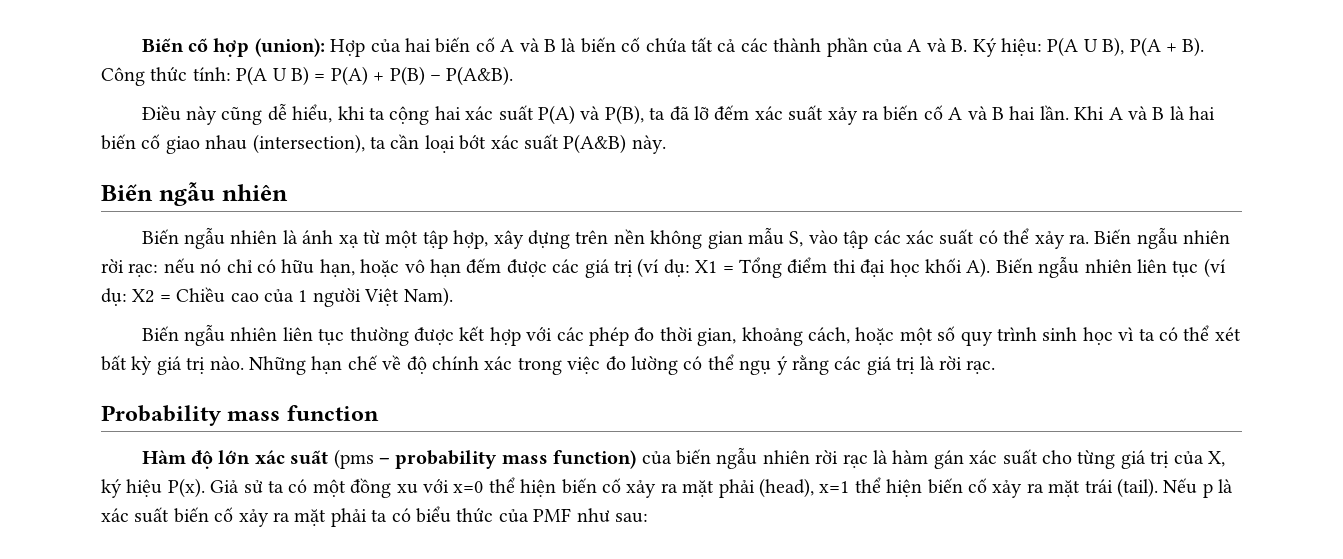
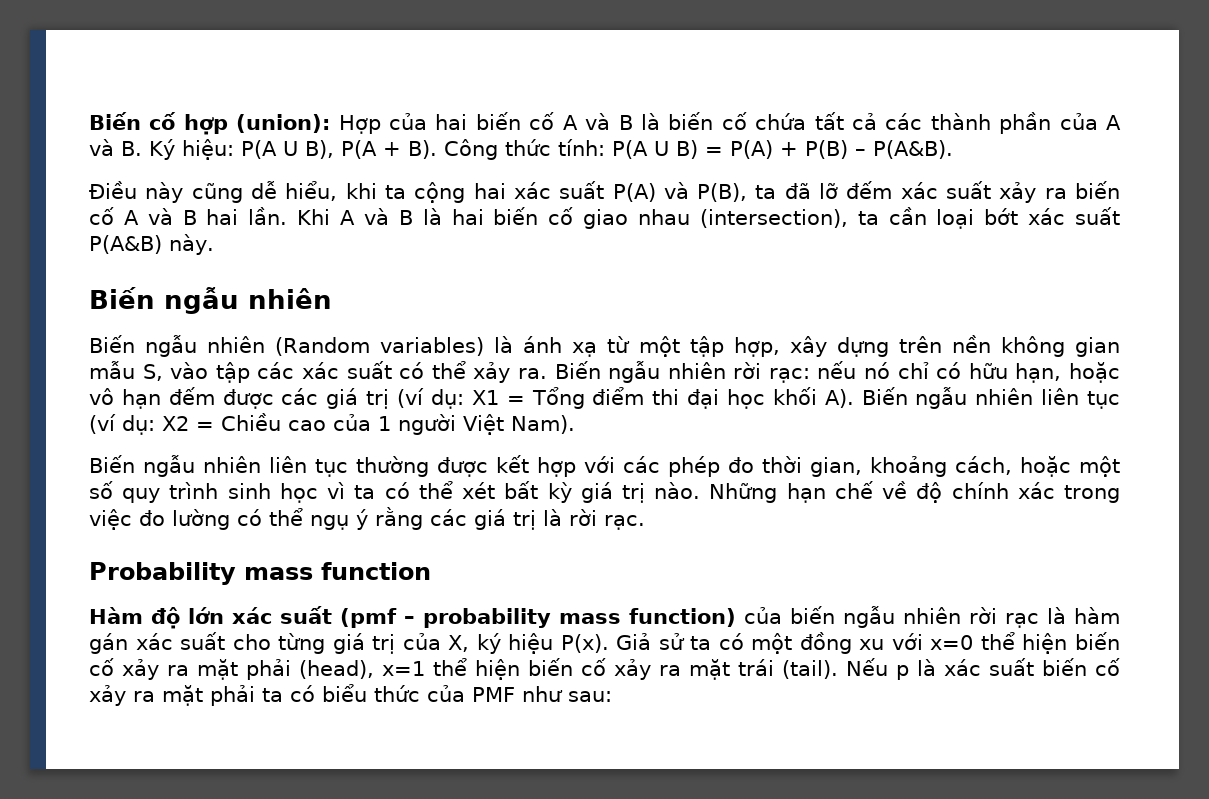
- Biến ngẫu nhiên là ánh xạ từ một tập hợp, xây dựng trên nền không gian mẫu S, vào tập các xác suất có thể xảy ra.
+ Biến ngẫu nhiên (Random variables) là ánh xạ từ một tập hợp, xây dựng trên nền không gian mẫu S, vào tập các xác suất có thể xảy ra.
- Hàm độ lớn xác suất (pms – probability mass function) của biến ngẫu nhiên rời rạc là hàm gán xác suất cho từng giá trị của X, ký hiệu P(x).
+ Hàm độ lớn xác suất (pmf – probability mass function) của biến ngẫu nhiên rời rạc là hàm gán xác suất cho từng giá trị của X, ký hiệu P(x).

